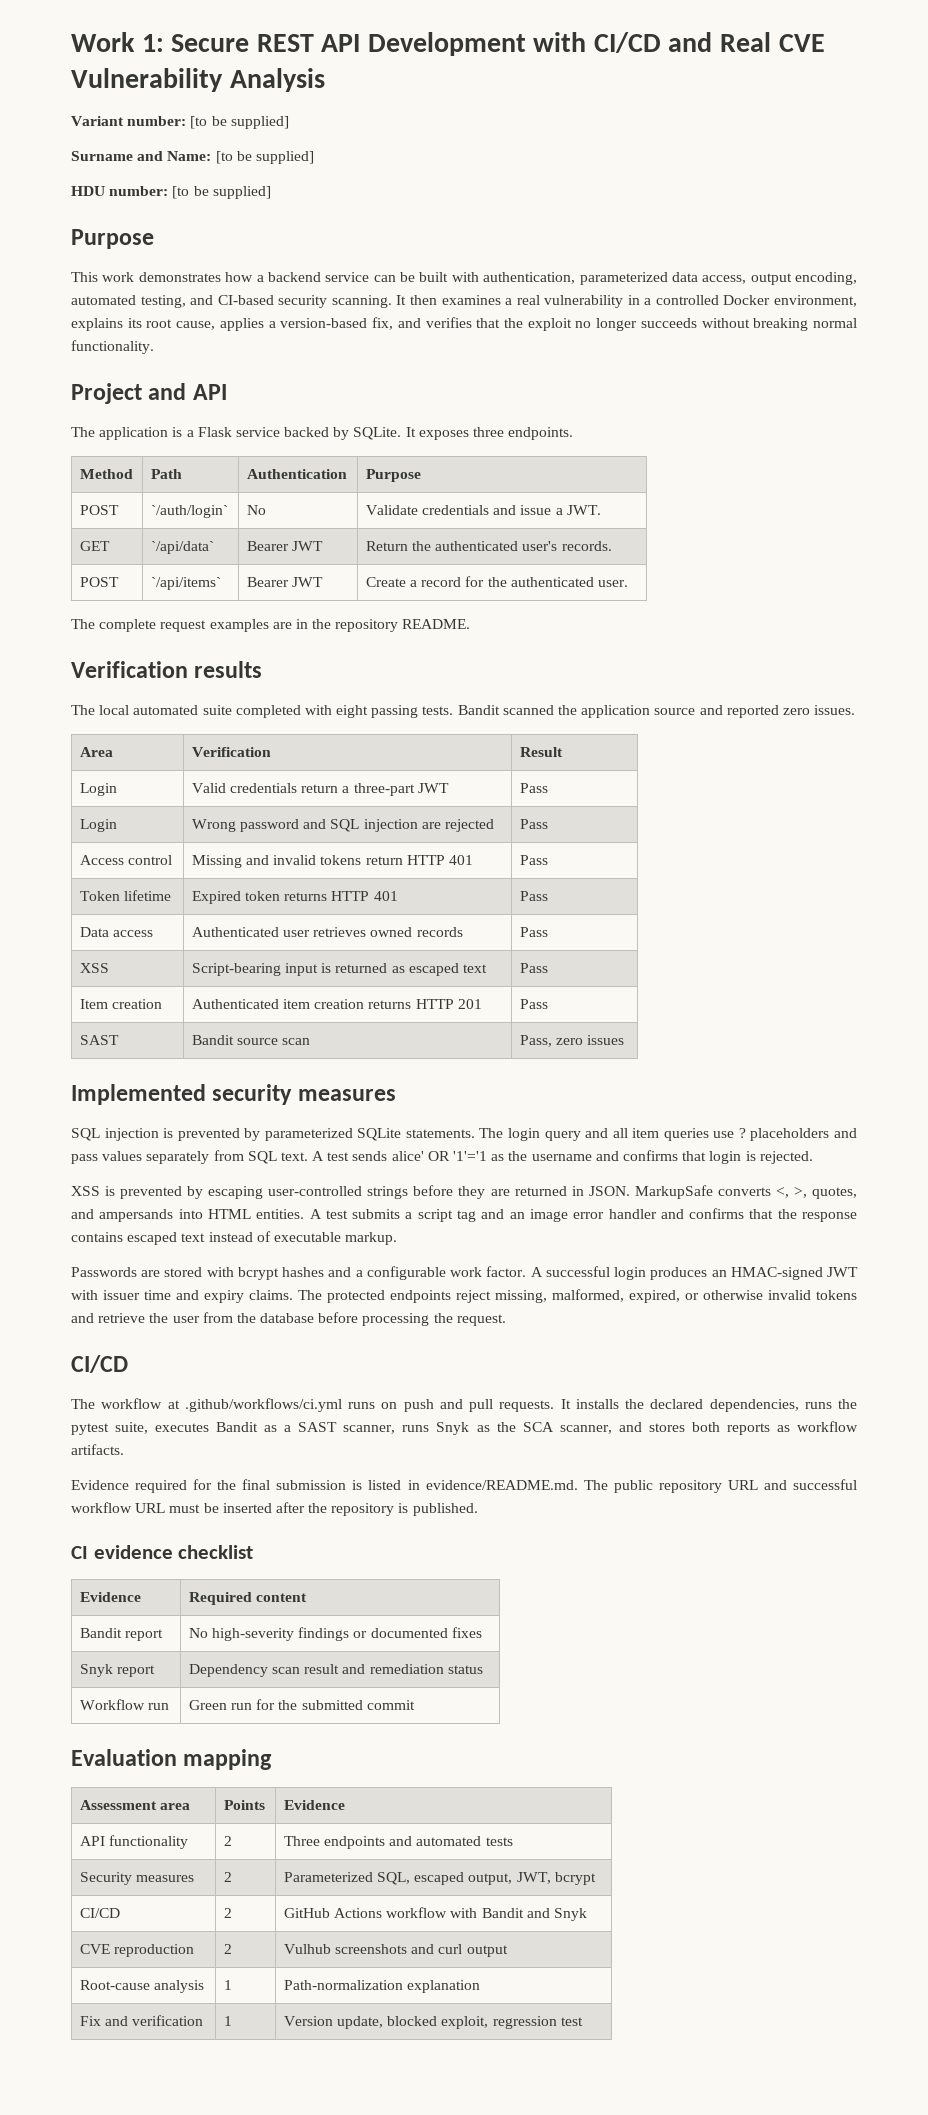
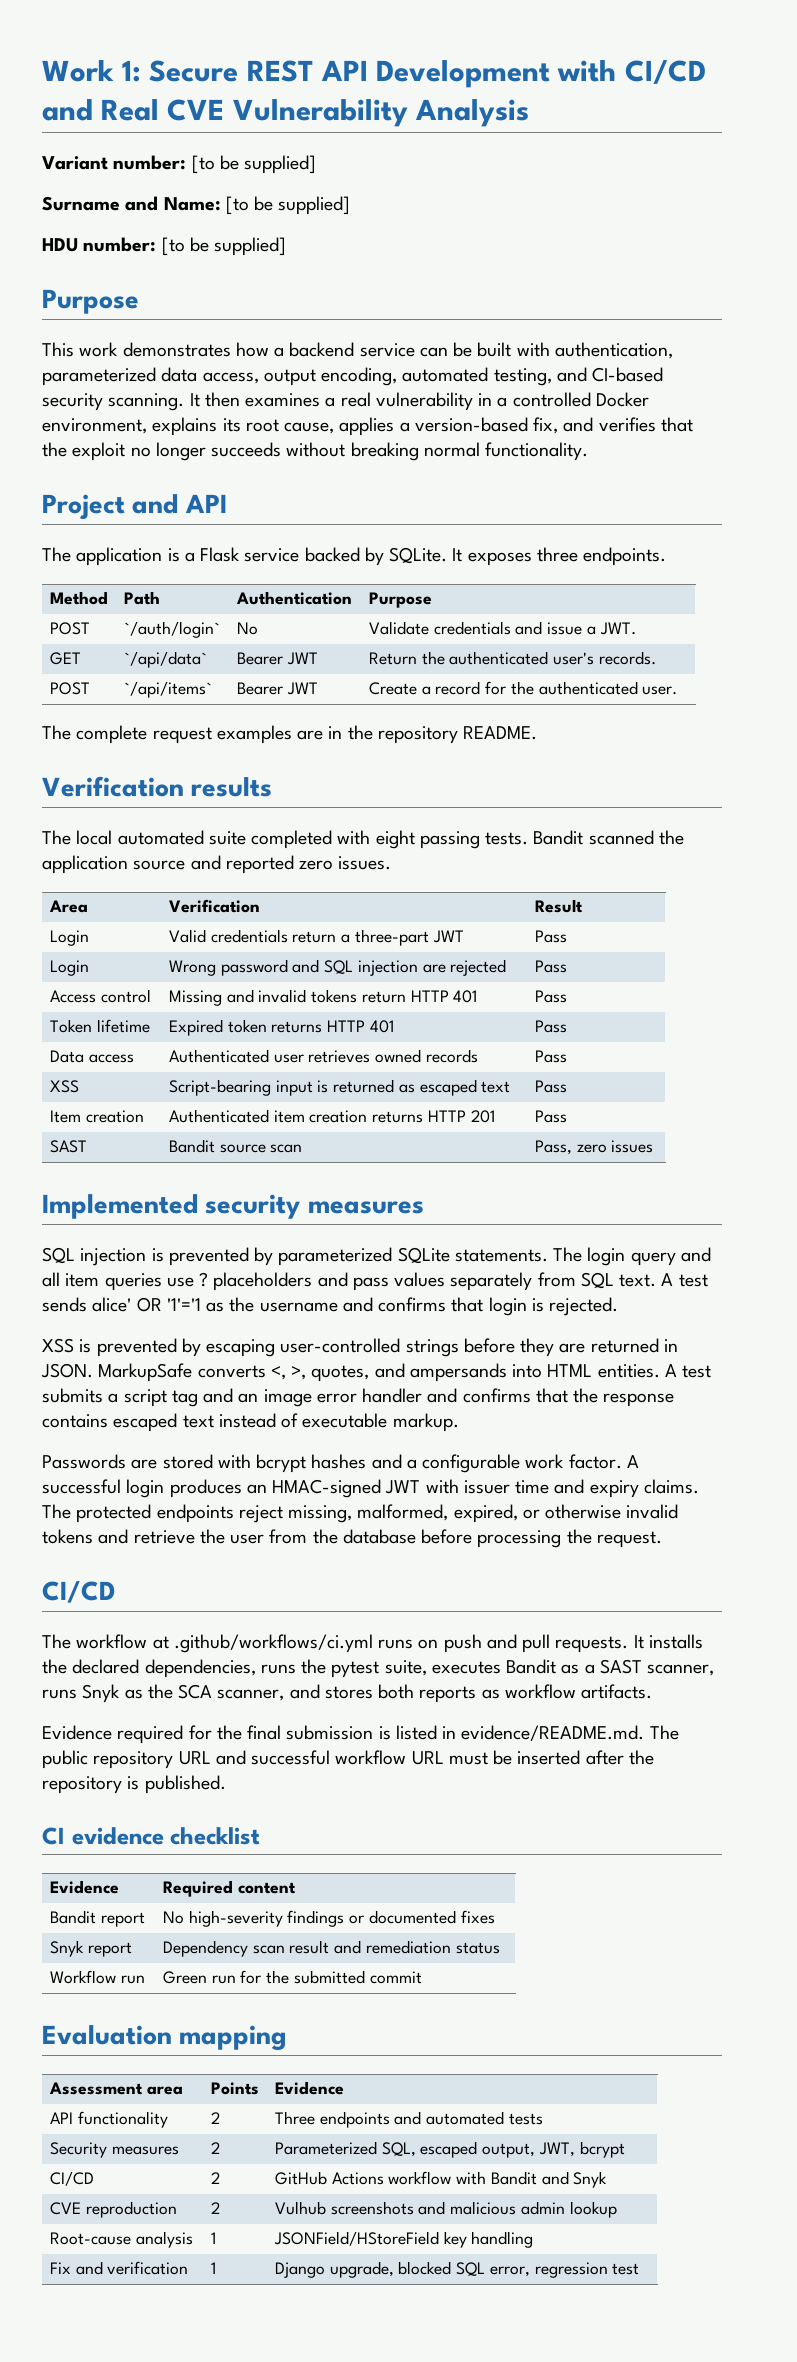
- CVE reproduction | 2 | Vulhub screenshots and curl output
+ CVE reproduction | 2 | Vulhub screenshots and malicious admin lookup
- Root-cause analysis | 1 | Path-normalization explanation
+ Root-cause analysis | 1 | JSONField/HStoreField key handling
- Fix and verification | 1 | Version update, blocked exploit, regression test
+ Fix and verification | 1 | Django upgrade, blocked SQL error, regression test

